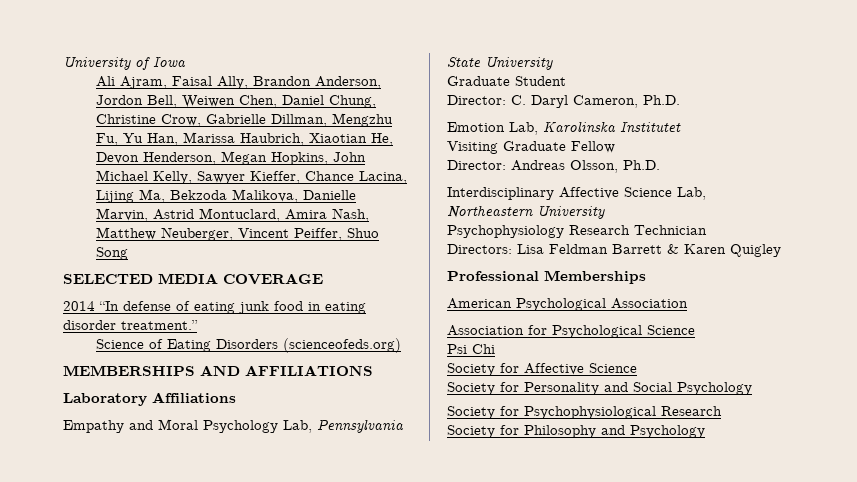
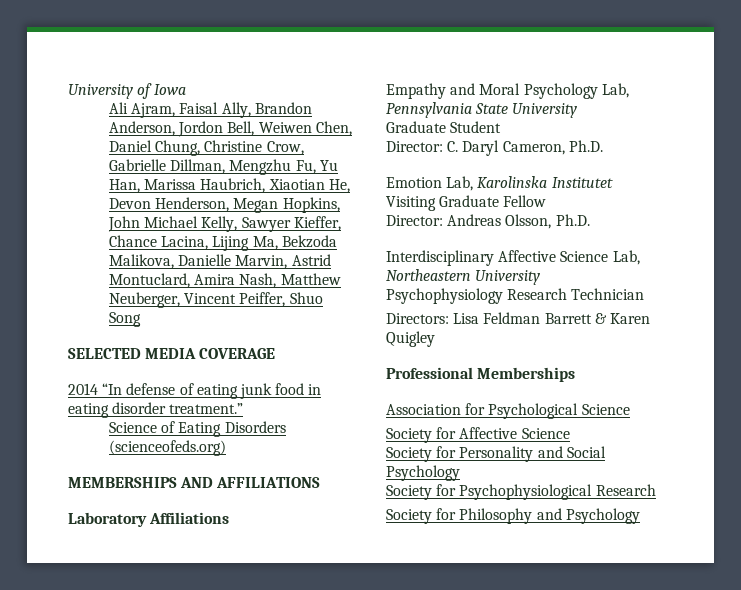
- American Psychological Association
- Psi Chi

